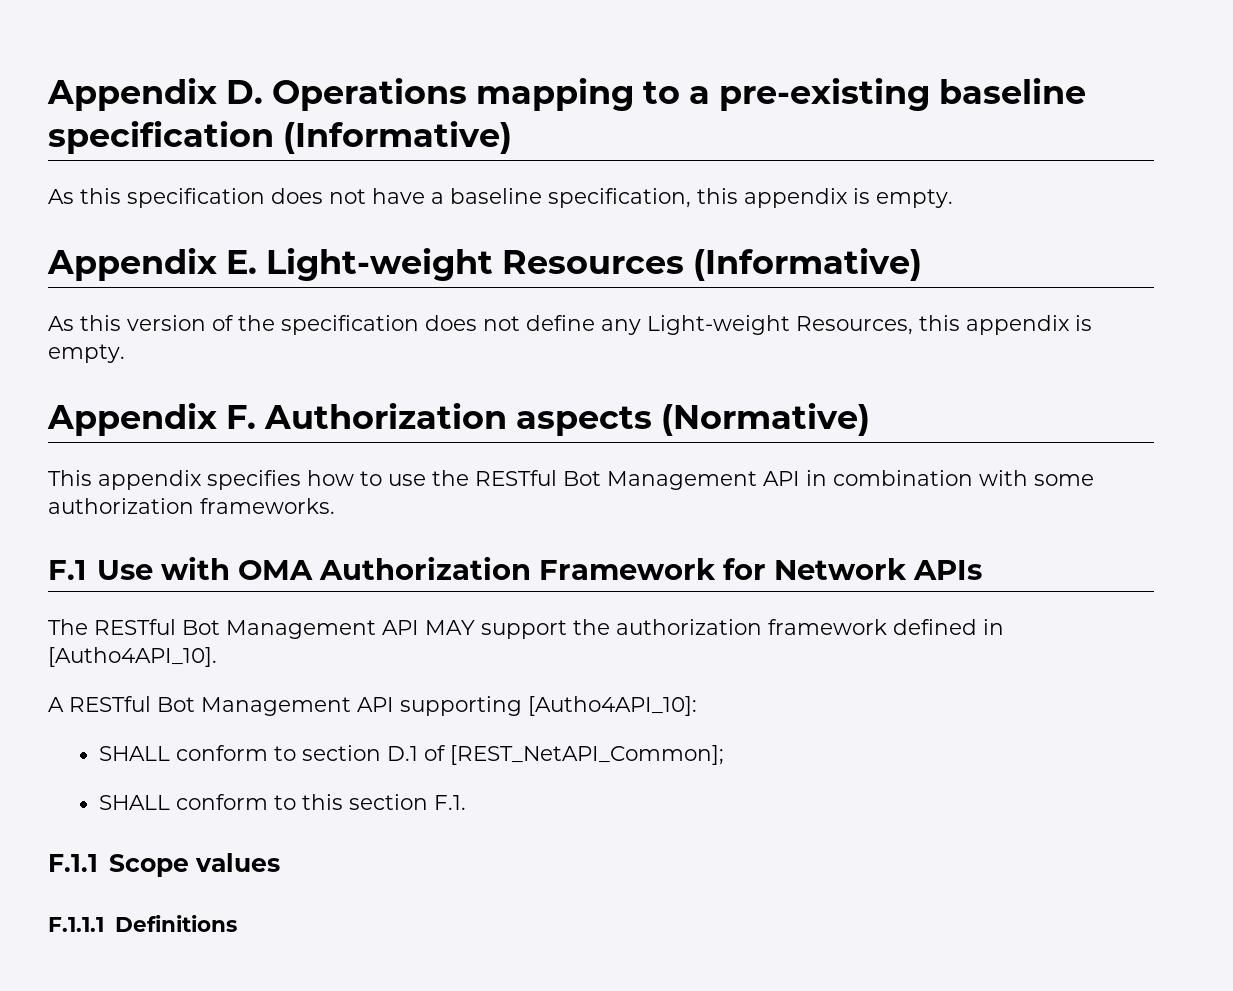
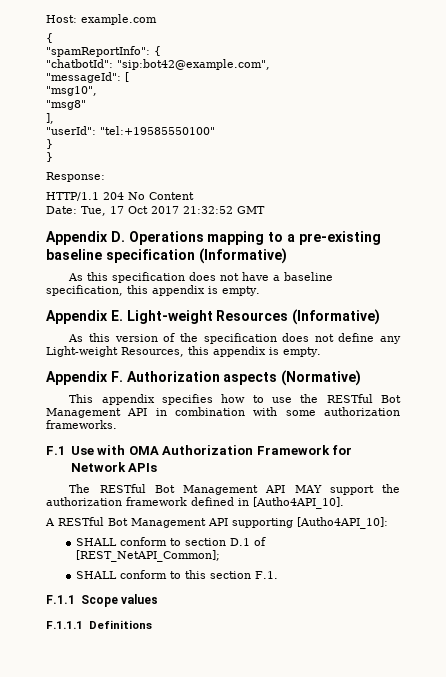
+ Host: example.com
+ {
+ "spamReportInfo": {
+ "chatbotId": "sip:bot42@example.com",
+ "messageId": [
+ "msg10",
+ "msg8"
+ ],
+ "userId": "tel:+19585550100"
+ }
+ }
+ Response:
+ HTTP/1.1 204 No Content
+ Date: Tue, 17 Oct 2017 21:32:52 GMT

